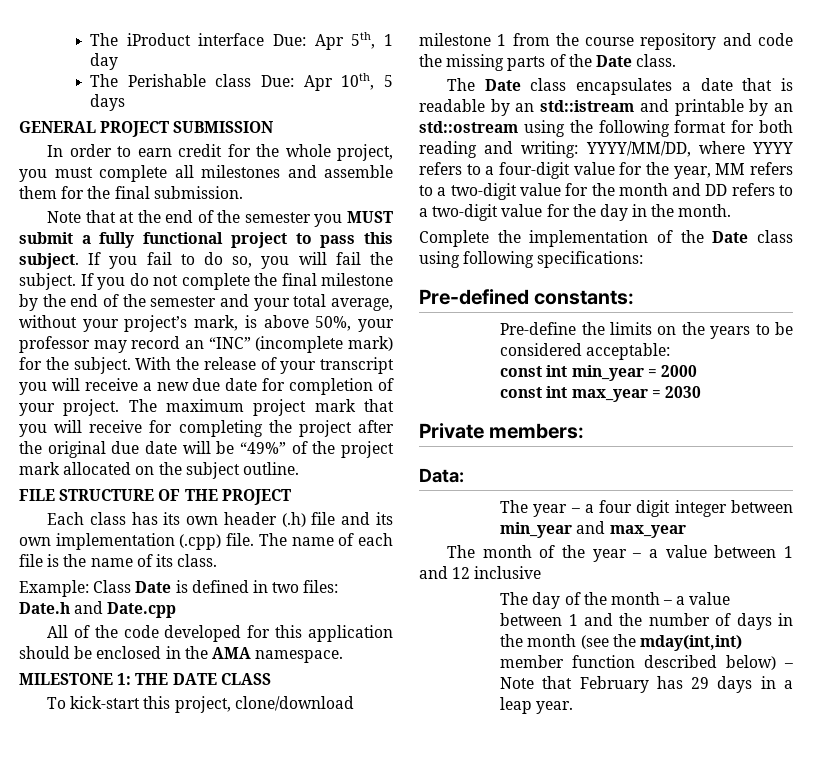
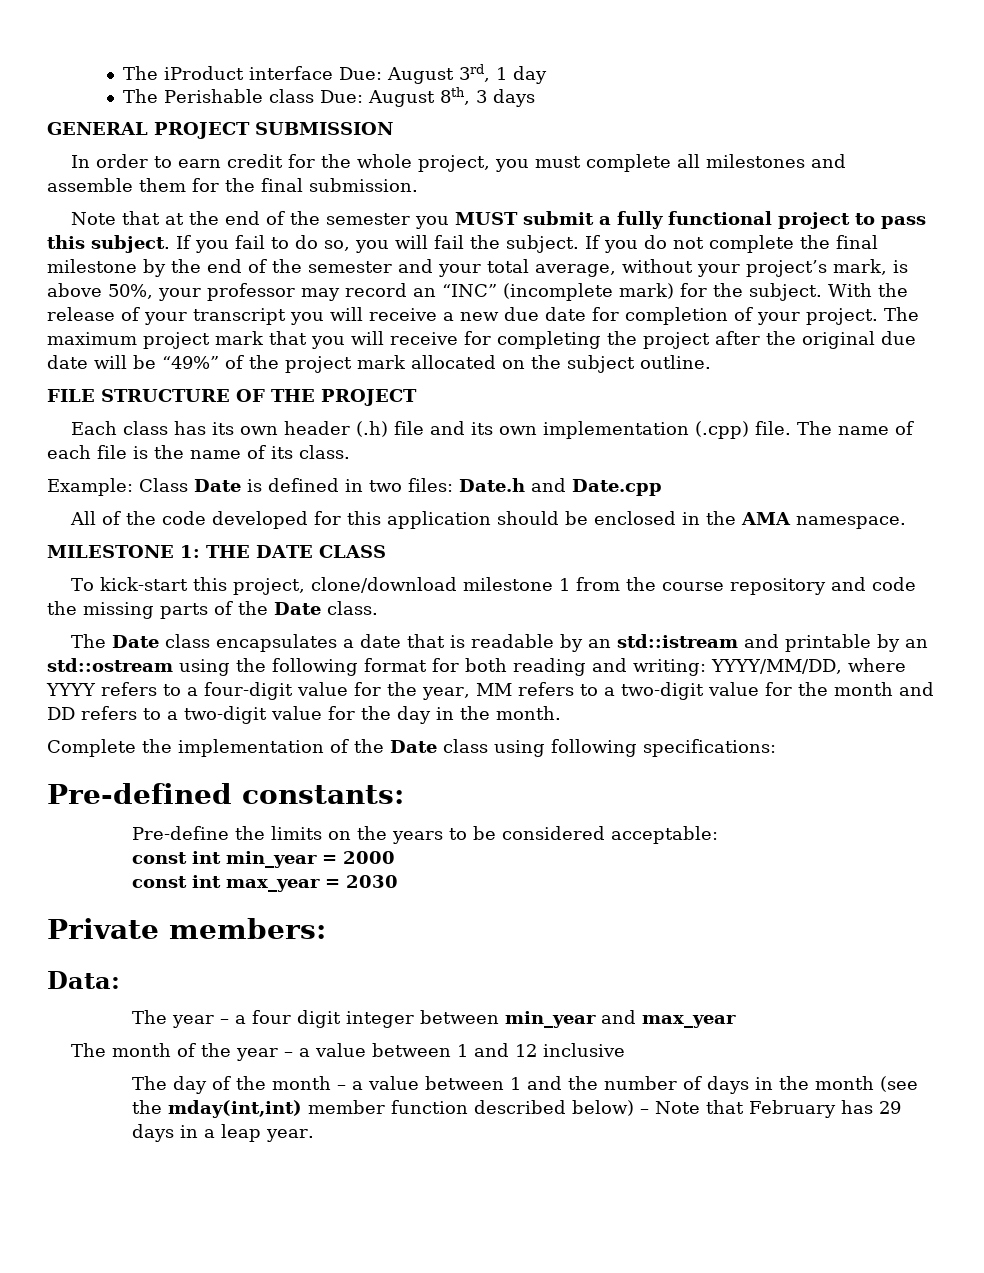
- The iProduct interface Due: Apr 5th, 1 day
+ The iProduct interface Due: August 3rd, 1 day
- The Perishable class Due: Apr 10th, 5 days
+ The Perishable class Due: August 8th, 3 days

